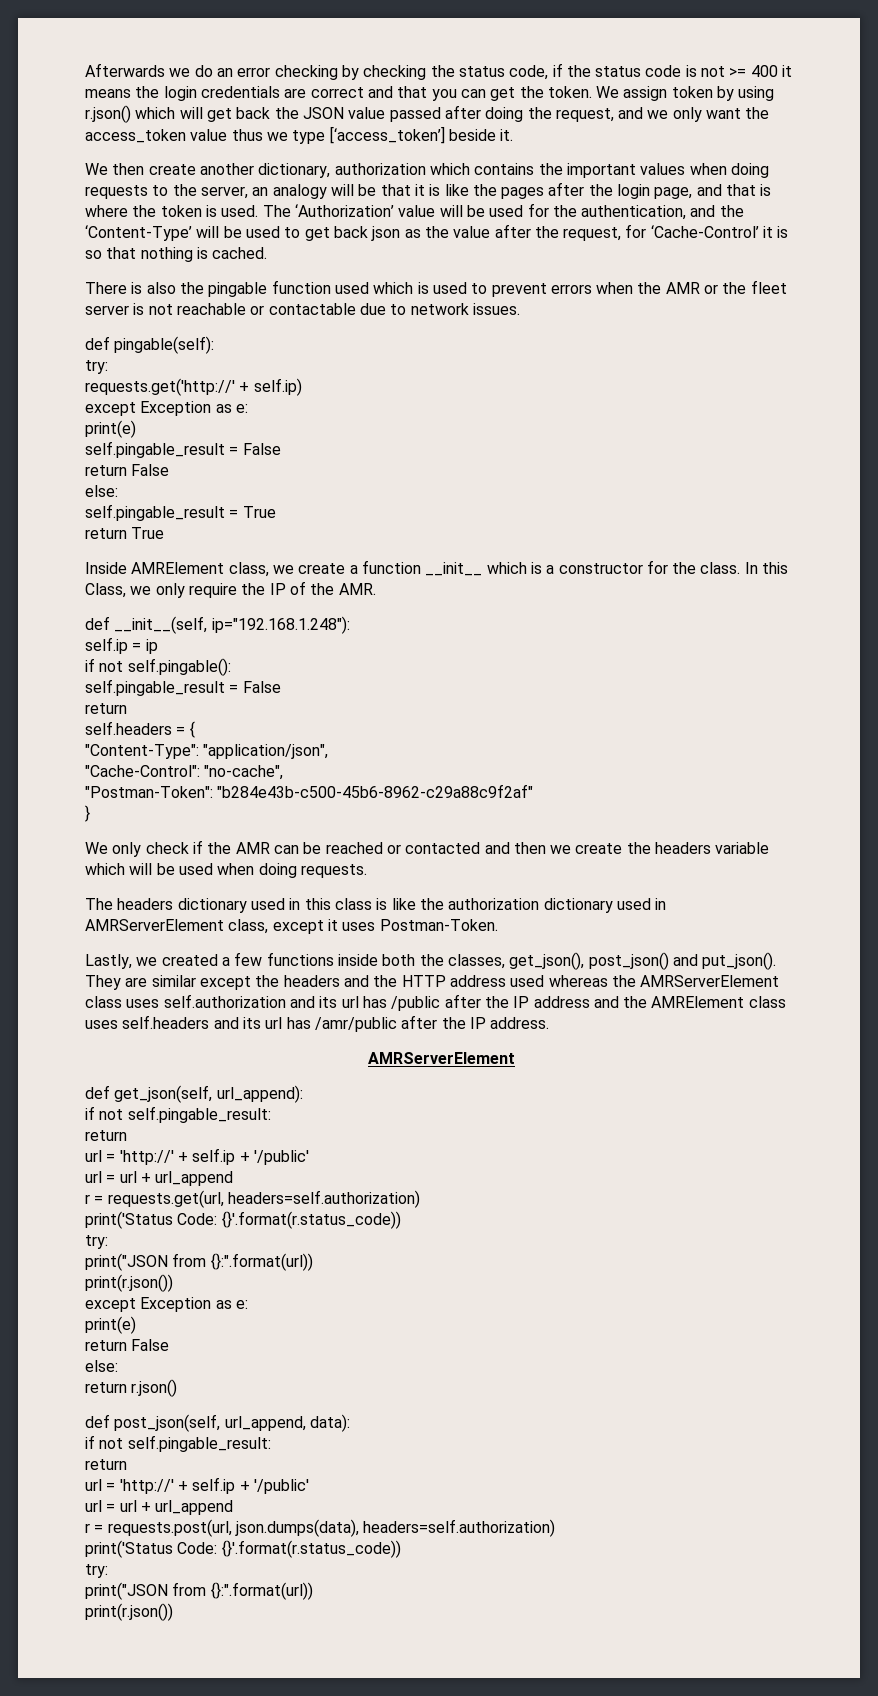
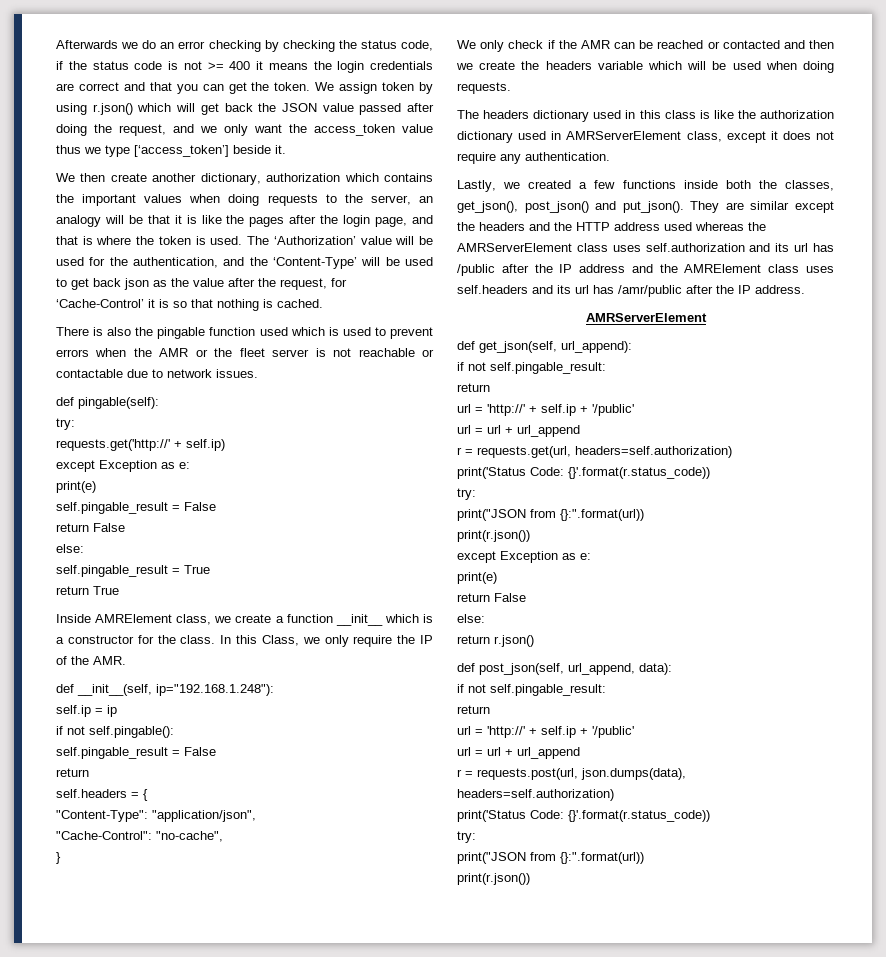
- "Postman-Token": "b284e43b-c500-45b6-8962-c29a88c9f2af"
- The headers dictionary used in this class is like the authorization dictionary used in AMRServerElement class, except it uses Postman-Token.
+ The headers dictionary used in this class is like the authorization dictionary used in AMRServerElement class, except it does not require any authentication.

